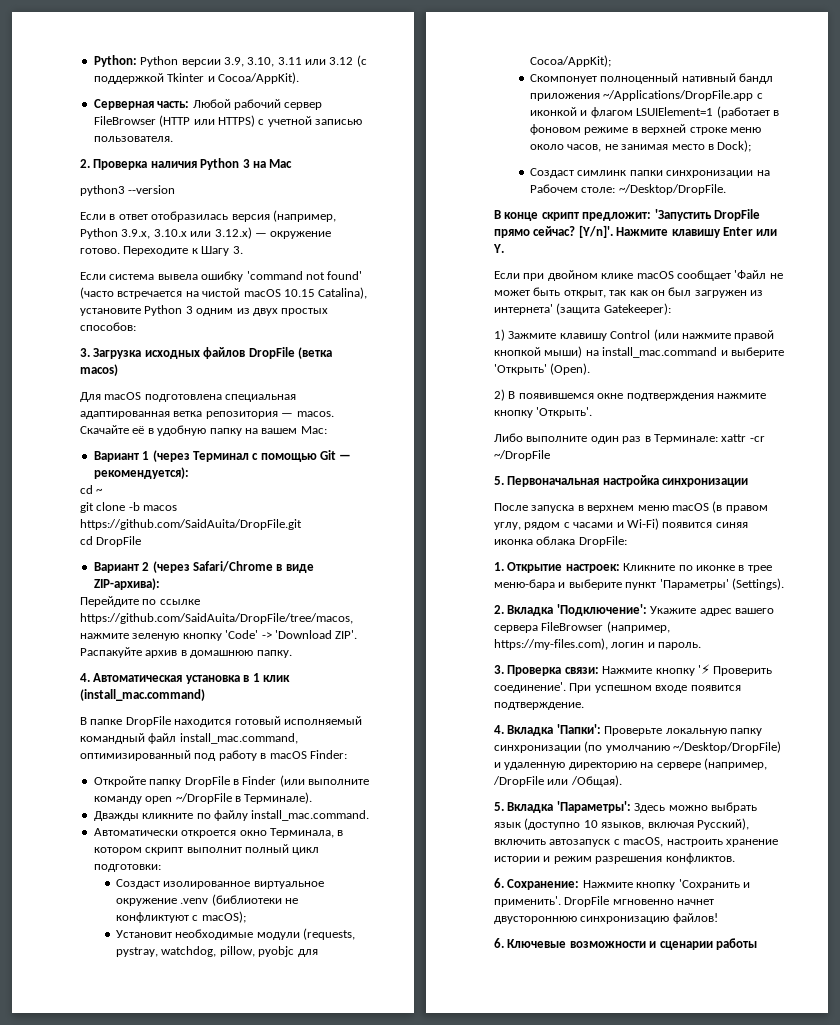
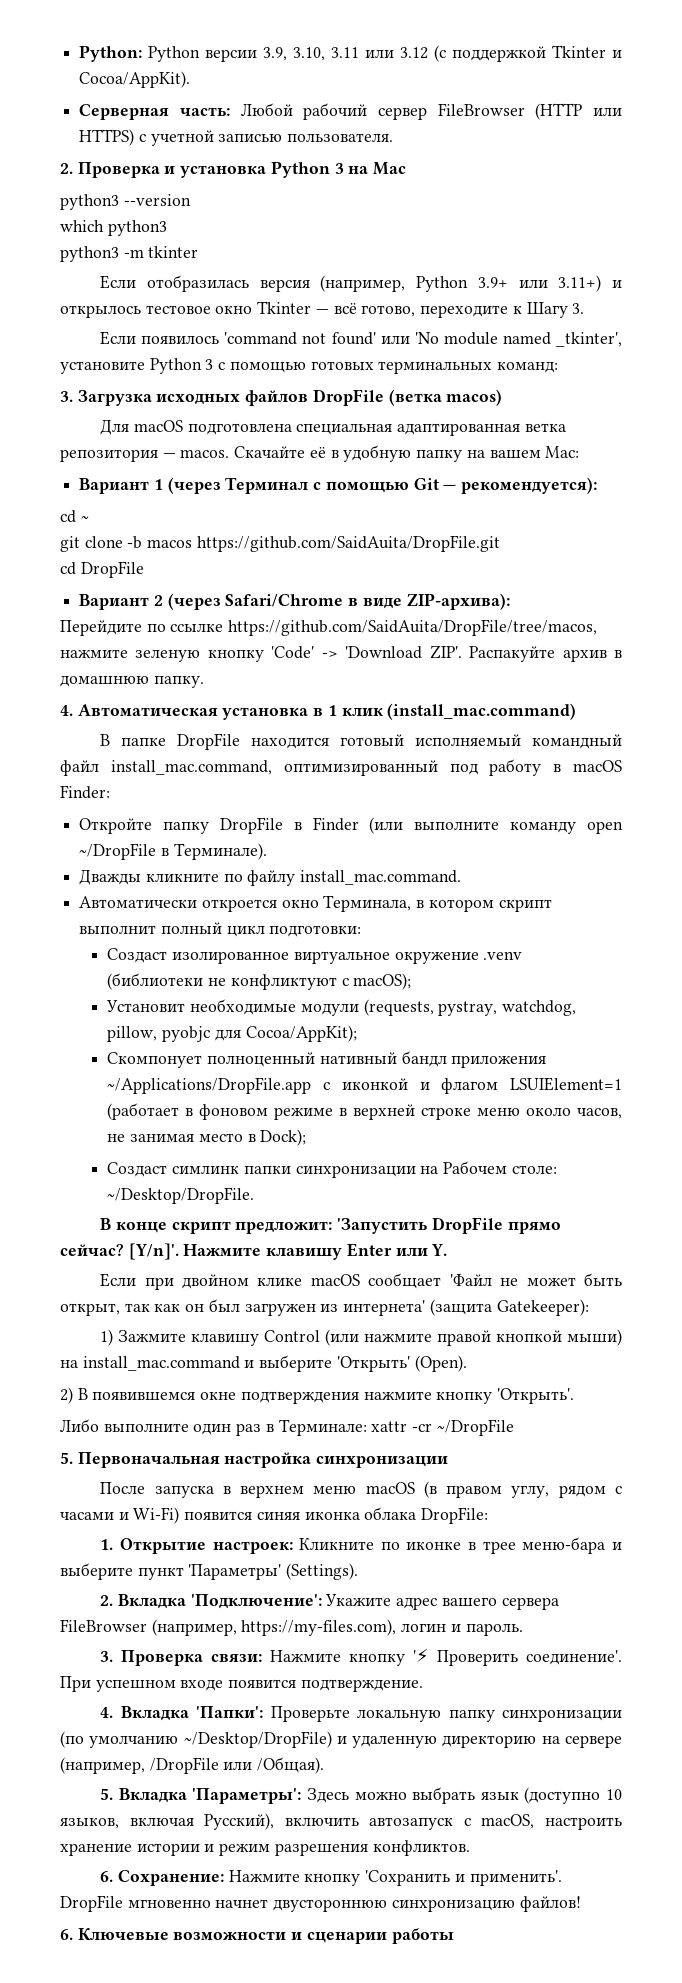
- 2. Проверка наличия Python 3 на Mac
+ 2. Проверка и установка Python 3 на Mac
- Если в ответ отобразилась версия (например, Python 3.9.x, 3.10.x или 3.12.x) — окружение готово. Переходите к Шагу 3.
- Если система вывела ошибку 'command not found' (часто встречается на чистой macOS 10.15 Catalina), установите Python 3 одним из двух простых способов:
+ which python3
+ python3 -m tkinter
+ Если отобразилась версия (например, Python 3.9+ или 3.11+) и открылось тестовое окно Tkinter — всё готово, переходите к Шагу 3.
+ Если появилось 'command not found' или 'No module named _tkinter', установите Python 3 с помощью готовых терминальных команд:

